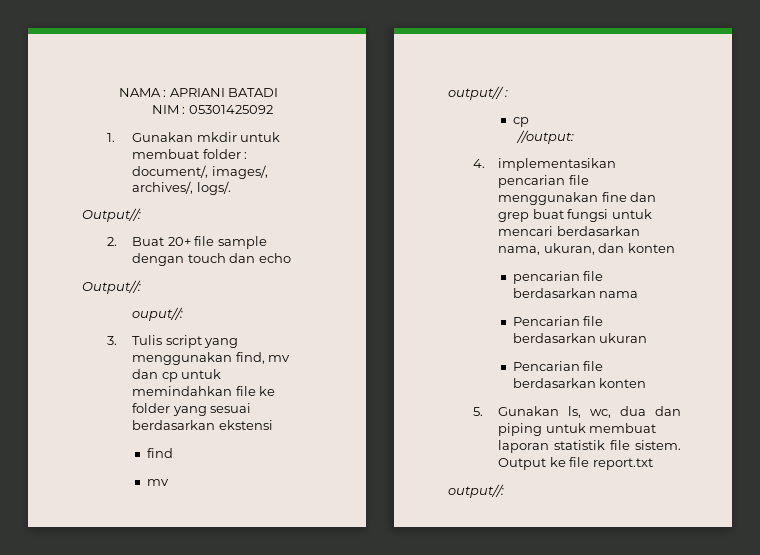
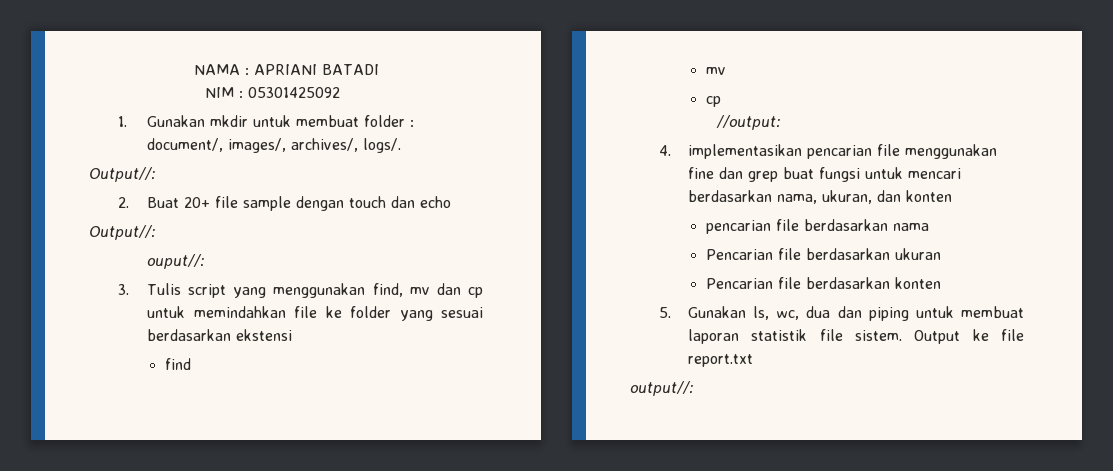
- output// :

